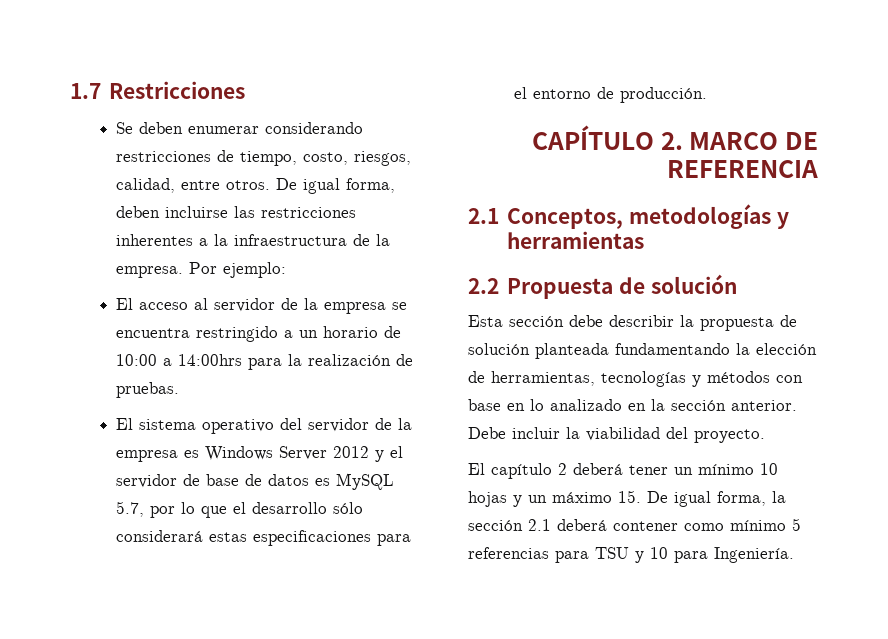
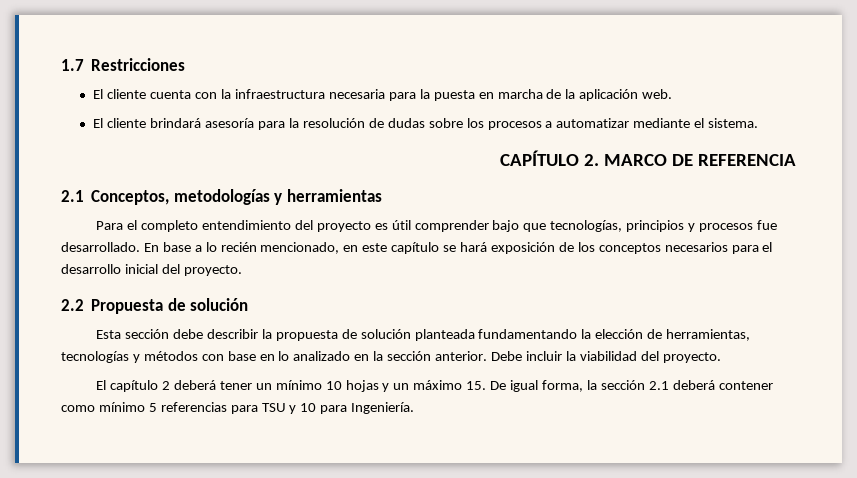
- Se deben enumerar considerando restricciones de tiempo, costo, riesgos, calidad, entre otros. De igual forma, deben incluirse las restricciones inherentes a la infraestructura de la empresa. Por ejemplo:
- El acceso al servidor de la empresa se encuentra restringido a un horario de 10:00 a 14:00hrs para la realización de pruebas.
- El sistema operativo del servidor de la empresa es Windows Server 2012 y el servidor de base de datos es MySQL 5.7, por lo que el desarrollo sólo considerará estas especificaciones para el entorno de producción.
+ El cliente cuenta con la infraestructura necesaria para la puesta en marcha de la aplicación web.
+ El cliente brindará asesoría para la resolución de dudas sobre los procesos a automatizar mediante el sistema.
+ Para el completo entendimiento del proyecto es útil comprender bajo que tecnologías, principios y procesos fue desarrollado. En base a lo recién mencionado, en este capítulo se hará exposición de los conceptos necesarios para el desarrollo inicial del proyecto.

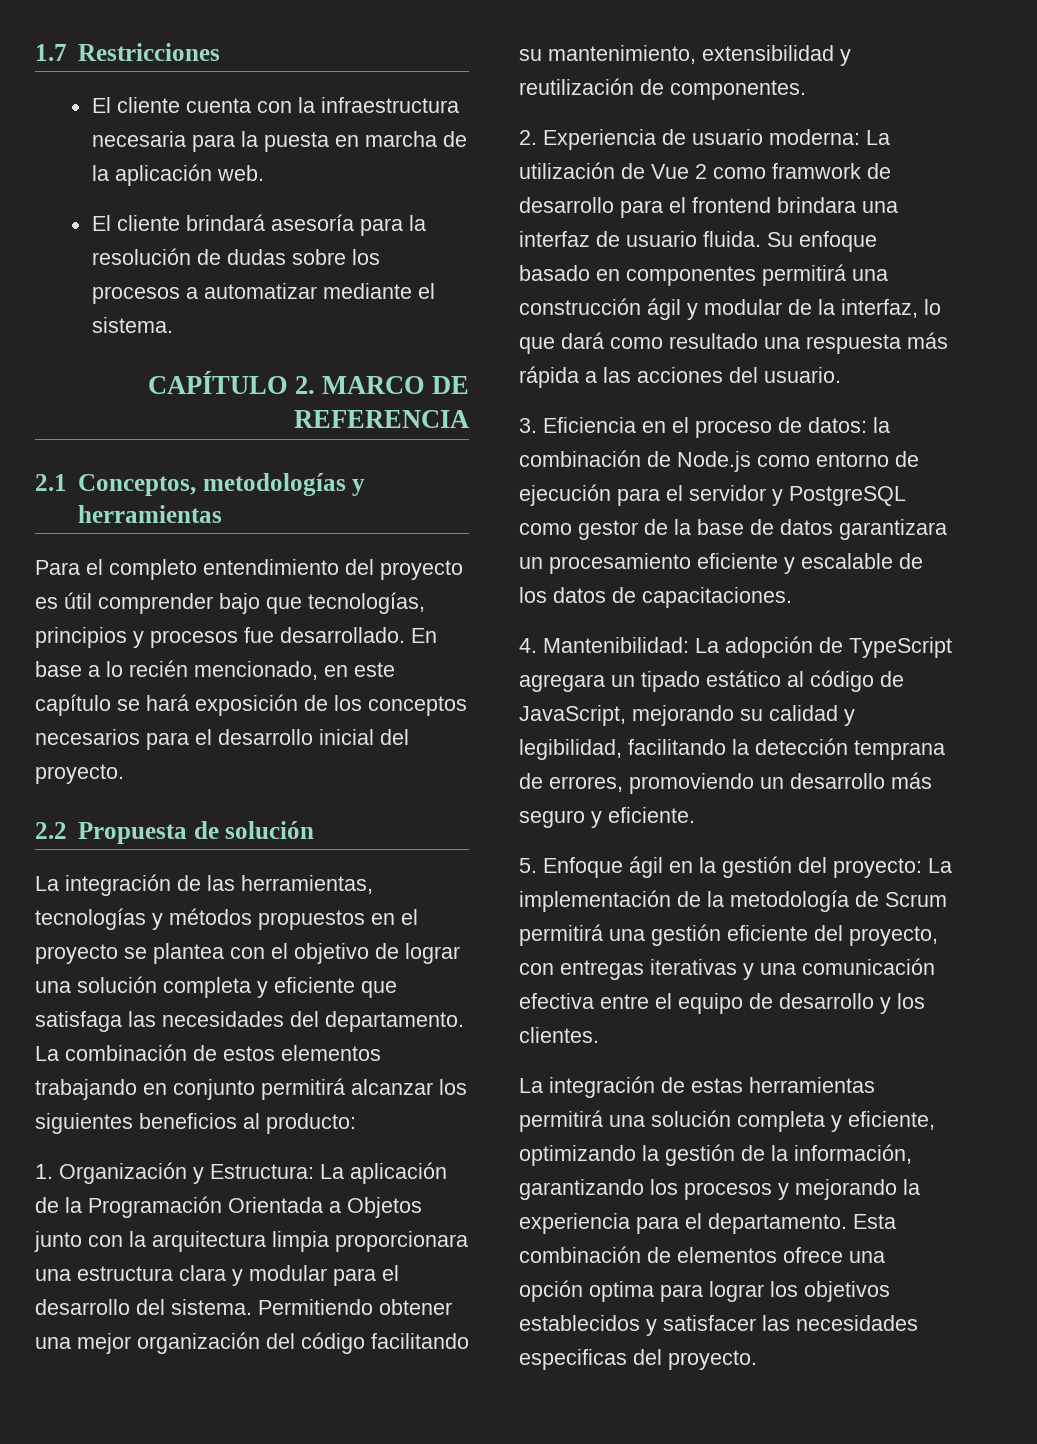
- Esta sección debe describir la propuesta de solución planteada fundamentando la elección de herramientas, tecnologías y métodos con base en lo analizado en la sección anterior. Debe incluir la viabilidad del proyecto.
- El capítulo 2 deberá tener un mínimo 10 hojas y un máximo 15. De igual forma, la sección 2.1 deberá contener como mínimo 5 referencias para TSU y 10 para Ingeniería.
+ La integración de las herramientas, tecnologías y métodos propuestos en el proyecto se plantea con el objetivo de lograr una solución completa y eficiente que satisfaga las necesidades del departamento. La combinación de estos elementos trabajando en conjunto permitirá alcanzar los siguientes beneficios al producto:
+ 1. Organización y Estructura: La aplicación de la Programación Orientada a Objetos junto con la arquitectura limpia proporcionara una estructura clara y modular para el desarrollo del sistema. Permitiendo obtener una mejor organización del código facilitando su mantenimiento, extensibilidad y reutilización de componentes.
+ 2. Experiencia de usuario moderna: La utilización de Vue 2 como framwork de desarrollo para el frontend brindara una interfaz de usuario fluida. Su enfoque basado en componentes permitirá una construcción ágil y modular de la interfaz, lo que dará como resultado una respuesta más rápida a las acciones del usuario.
+ 3. Eficiencia en el proceso de datos: la combinación de Node.js como entorno de ejecución para el servidor y PostgreSQL como gestor de la base de datos garantizara un procesamiento eficiente y escalable de los datos de capacitaciones.
+ 4. Mantenibilidad: La adopción de TypeScript agregara un tipado estático al código de JavaScript, mejorando su calidad y legibilidad, facilitando la detección temprana de errores, promoviendo un desarrollo más seguro y eficiente.
+ 5. Enfoque ágil en la gestión del proyecto: La implementación de la metodología de Scrum permitirá una gestión eficiente del proyecto, con entregas iterativas y una comunicación efectiva entre el equipo de desarrollo y los clientes.
+ La integración de estas herramientas permitirá una solución completa y eficiente, optimizando la gestión de la información, garantizando los procesos y mejorando la experiencia para el departamento. Esta combinación de elementos ofrece una opción optima para lograr los objetivos establecidos y satisfacer las necesidades especificas del proyecto.

